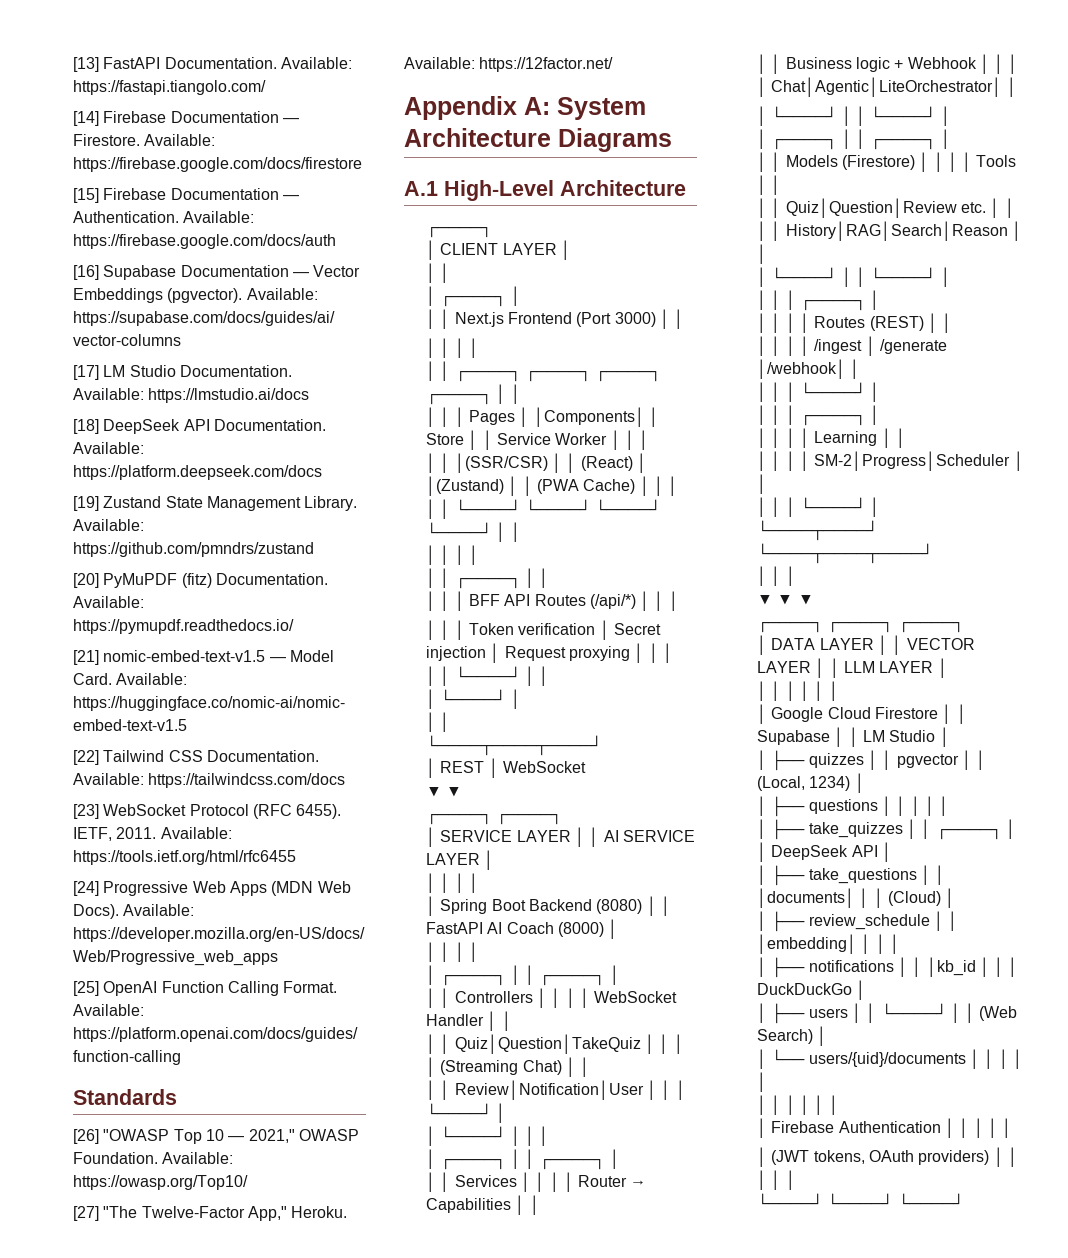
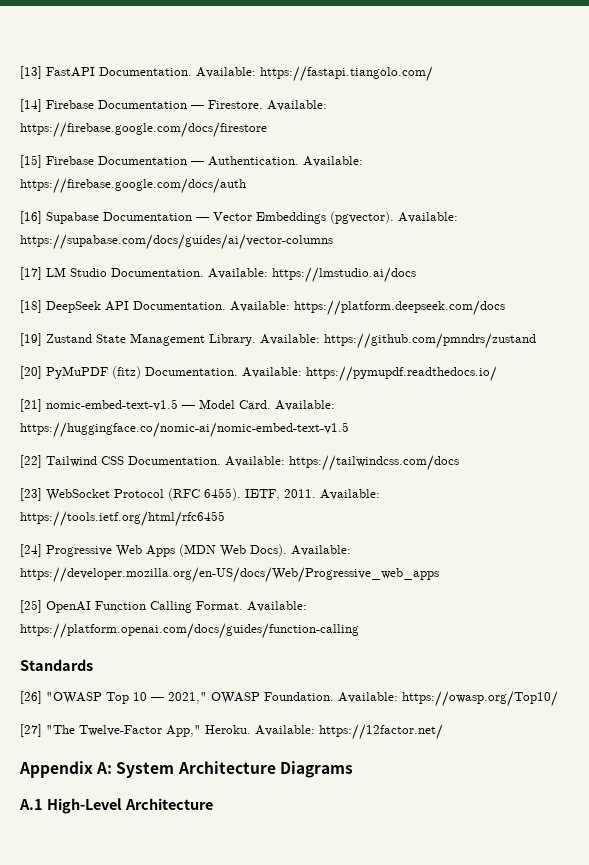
  A.1 High-Level Architecture
- ┌────┐
- │ CLIENT LAYER │
- │ │
- │ ┌────┐ │
- │ │ Next.js Frontend (Port 3000) │ │
- │ │ │ │
- │ │ ┌────┐ ┌────┐ ┌────┐ ┌────┐ │ │
- │ │ │ Pages │ │Components│ │ Store │ │ Service Worker │ │ │
- │ │ │(SSR/CSR) │ │ (React) │ │(Zustand) │ │ (PWA Cache) │ │ │
- │ │ └────┘ └────┘ └────┘ └────┘ │ │
- │ │ │ │
- │ │ ┌────┐ │ │
- │ │ │ BFF API Routes (/api/*) │ │ │
- │ │ │ Token verification │ Secret injection │ Request proxying │ │ │
- │ │ └────┘ │ │
- │ └────┘ │
- │ │
- └────┬────┬────┘
- │ REST │ WebSocket
- ▼ ▼
- ┌────┐ ┌────┐
- │ SERVICE LAYER │ │ AI SERVICE LAYER │
- │ │ │ │
- │ Spring Boot Backend (8080) │ │ FastAPI AI Coach (8000) │
- │ │ │ │
- │ ┌────┐ │ │ ┌────┐ │
- │ │ Controllers │ │ │ │ WebSocket Handler │ │
- │ │ Quiz│Question│TakeQuiz │ │ │ │ (Streaming Chat) │ │
- │ │ Review│Notification│User │ │ │ └────┘ │
- │ └────┘ │ │ │
- │ ┌────┐ │ │ ┌────┐ │
- │ │ Services │ │ │ │ Router → Capabilities │ │
- │ │ Business logic + Webhook │ │ │ │ Chat│Agentic│LiteOrchestrator│ │
- │ └────┘ │ │ └────┘ │
- │ ┌────┐ │ │ ┌────┐ │
- │ │ Models (Firestore) │ │ │ │ Tools │ │
- │ │ Quiz│Question│Review etc. │ │ │ │ History│RAG│Search│Reason │ │
- │ └────┘ │ │ └────┘ │
- │ │ │ ┌────┐ │
- │ │ │ │ Routes (REST) │ │
- │ │ │ │ /ingest │ /generate │/webhook│ │
- │ │ │ └────┘ │
- │ │ │ ┌────┐ │
- │ │ │ │ Learning │ │
- │ │ │ │ SM-2│Progress│Scheduler │ │
- │ │ │ └────┘ │
- └────┬────┘ └────┬────┬────┘
- │ │ │
- ▼ ▼ ▼
- ┌────┐ ┌────┐ ┌────┐
- │ DATA LAYER │ │ VECTOR LAYER │ │ LLM LAYER │
- │ │ │ │ │ │
- │ Google Cloud Firestore │ │ Supabase │ │ LM Studio │
- │ ├── quizzes │ │ pgvector │ │ (Local, 1234) │
- │ ├── questions │ │ │ │ │
- │ ├── take_quizzes │ │ ┌────┐ │ │ DeepSeek API │
- │ ├── take_questions │ │ │documents│ │ │ (Cloud) │
- │ ├── review_schedule │ │ │embedding│ │ │ │
- │ ├── notifications │ │ │kb_id │ │ │ DuckDuckGo │
- │ ├── users │ │ └────┘ │ │ (Web Search) │
- │ └── users/{uid}/documents │ │ │ │ │
- │ │ │ │ │ │
- │ Firebase Authentication │ │ │ │ │
- │ (JWT tokens, OAuth providers) │ │ │ │ │
- └────┘ └────┘ └────┘

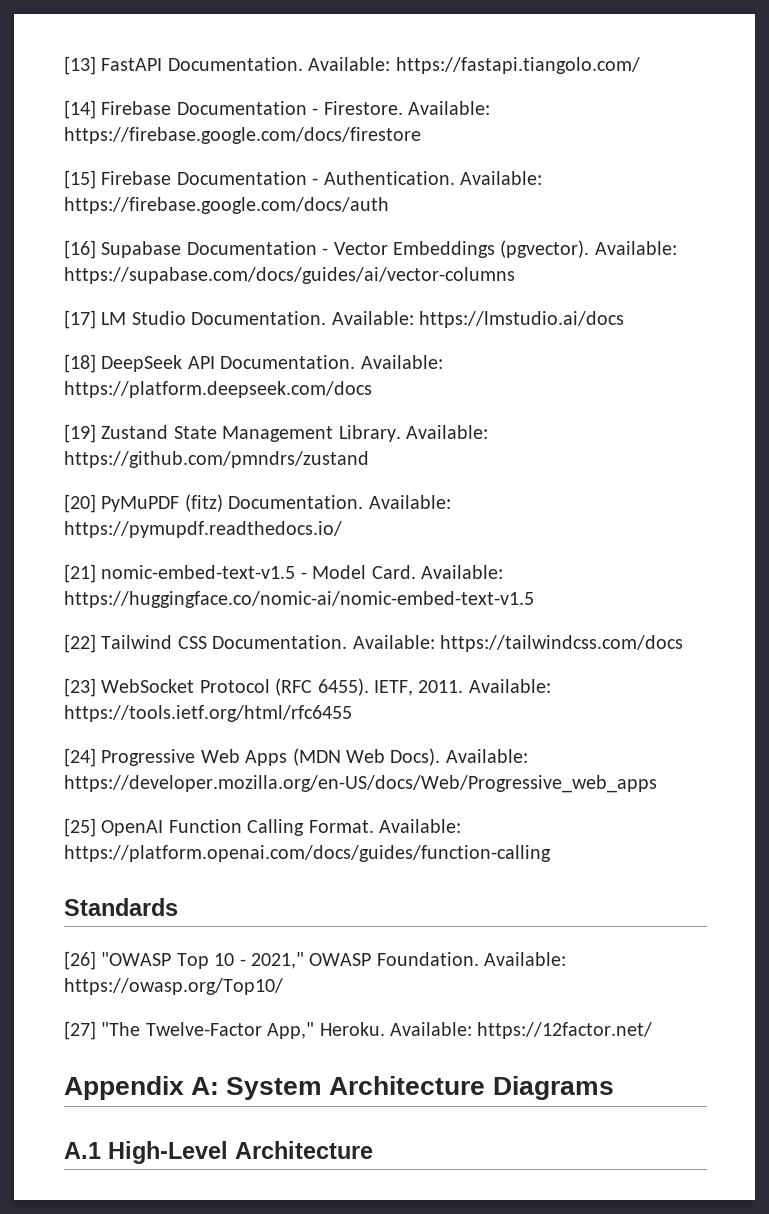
- [14] Firebase Documentation — Firestore.
+ [14] Firebase Documentation - Firestore.
- [15] Firebase Documentation — Authentication.
+ [15] Firebase Documentation - Authentication.
- [16] Supabase Documentation — Vector Embeddings (pgvector).
+ [16] Supabase Documentation - Vector Embeddings (pgvector).
- [21] nomic-embed-text-v1.5 — Model Card.
+ [21] nomic-embed-text-v1.5 - Model Card.
- [26] "OWASP Top 10 — 2021," OWASP Foundation.
+ [26] "OWASP Top 10 - 2021," OWASP Foundation.

